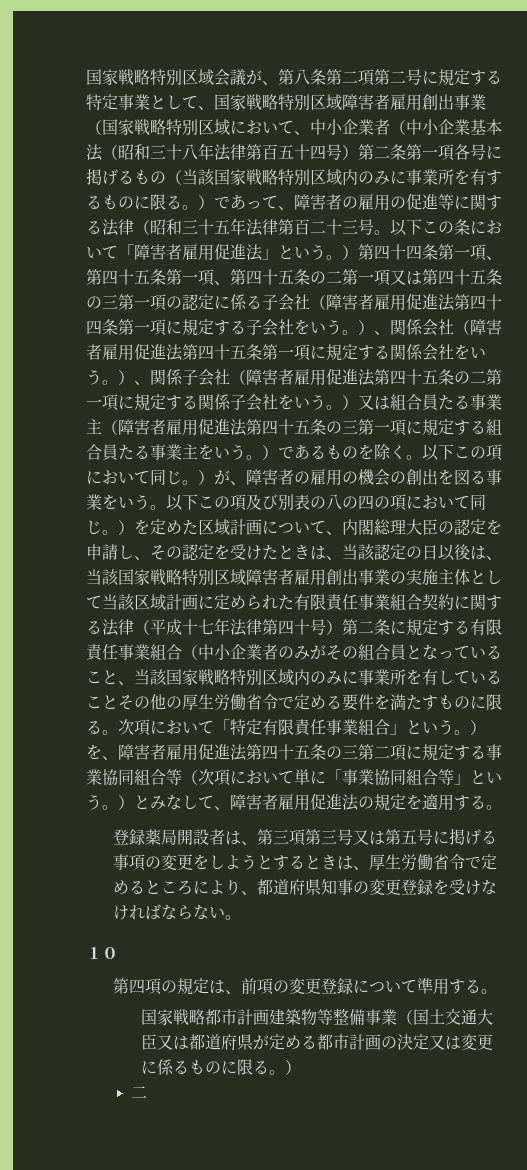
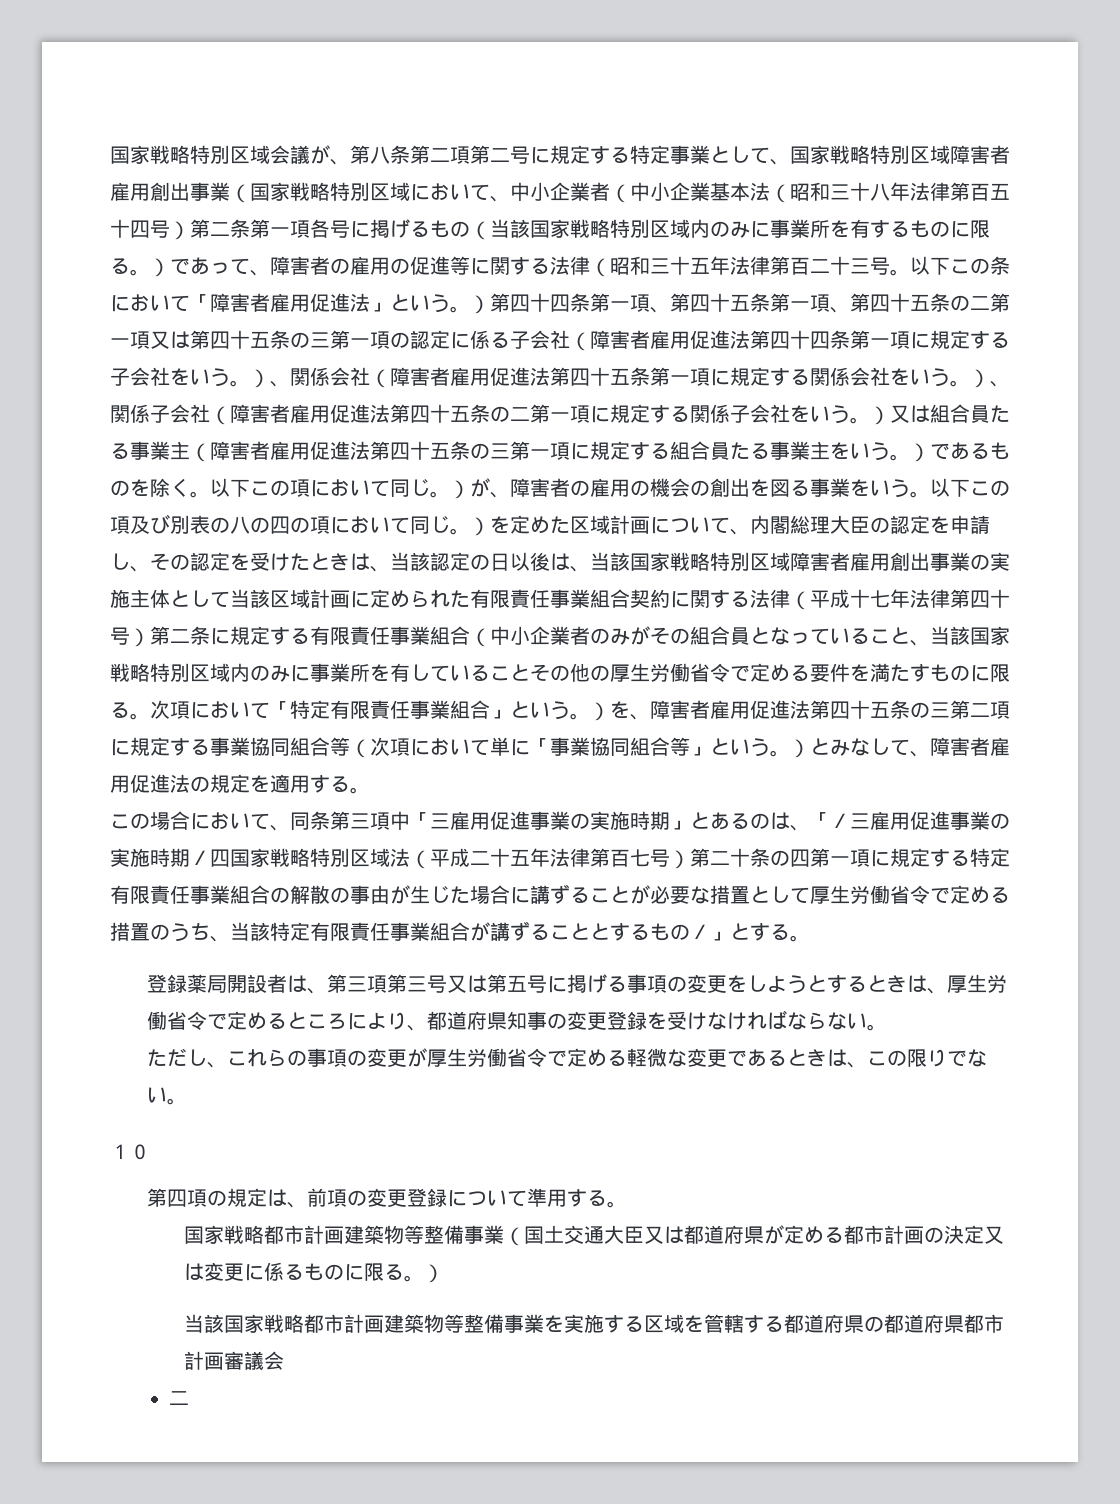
+ この場合において、同条第三項中「三雇用促進事業の実施時期」とあるのは、「／三雇用促進事業の実施時期／四国家戦略特別区域法（平成二十五年法律第百七号）第二十条の四第一項に規定する特定有限責任事業組合の解散の事由が生じた場合に講ずることが必要な措置として厚生労働省令で定める措置のうち、当該特定有限責任事業組合が講ずることとするもの／」とする。
+ ただし、これらの事項の変更が厚生労働省令で定める軽微な変更であるときは、この限りでない。
+ 当該国家戦略都市計画建築物等整備事業を実施する区域を管轄する都道府県の都道府県都市計画審議会

